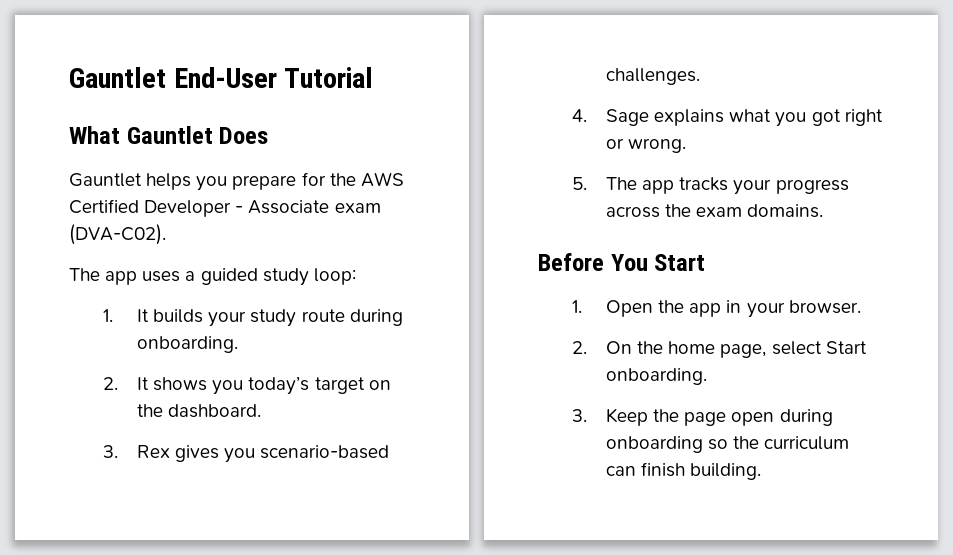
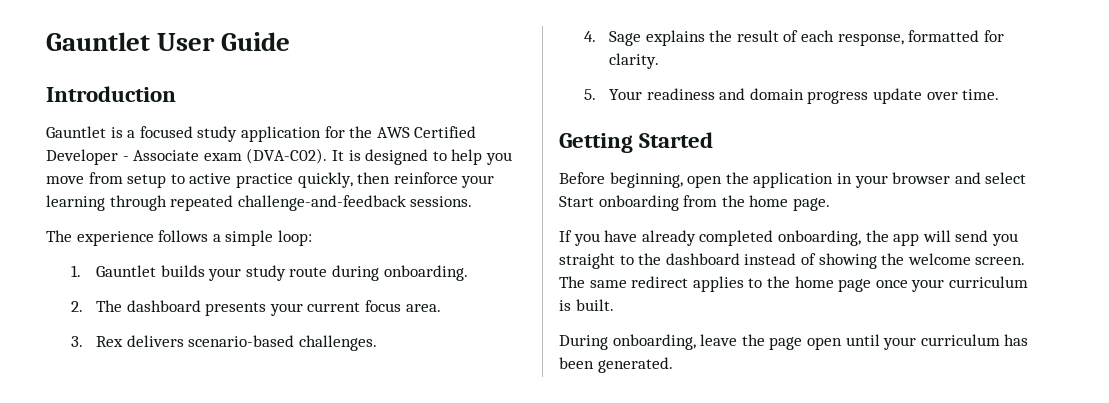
- Gauntlet End-User Tutorial
- What Gauntlet Does
- Gauntlet helps you prepare for the AWS Certified Developer - Associate exam (DVA-C02).
- The app uses a guided study loop:
+ Gauntlet User Guide
+ Introduction
+ Gauntlet is a focused study application for the AWS Certified Developer - Associate exam (DVA-C02). It is designed to help you move from setup to active practice quickly, then reinforce your learning through repeated challenge-and-feedback sessions.
+ The experience follows a simple loop:
- 1. It builds your study route during onboarding.
+ 1. Gauntlet builds your study route during onboarding.
- 2. It shows you today’s target on the dashboard.
+ 2. The dashboard presents your current focus area.
- 3. Rex gives you scenario-based challenges.
+ 3. Rex delivers scenario-based challenges.
- 4. Sage explains what you got right or wrong.
- 5. The app tracks your progress across the exam domains.
- Before You Start
- 1. Open the app in your browser.
- 2. On the home page, select Start onboarding.
- 3. Keep the page open during onboarding so the curriculum can finish building.
+ 4. Sage explains the result of each response, formatted for clarity.
+ 5. Your readiness and domain progress update over time.
+ Getting Started
+ Before beginning, open the application in your browser and select Start onboarding from the home page.
+ If you have already completed onboarding, the app will send you straight to the dashboard instead of showing the welcome screen. The same redirect applies to the home page once your curriculum is built.
+ During onboarding, leave the page open until your curriculum has been generated.

